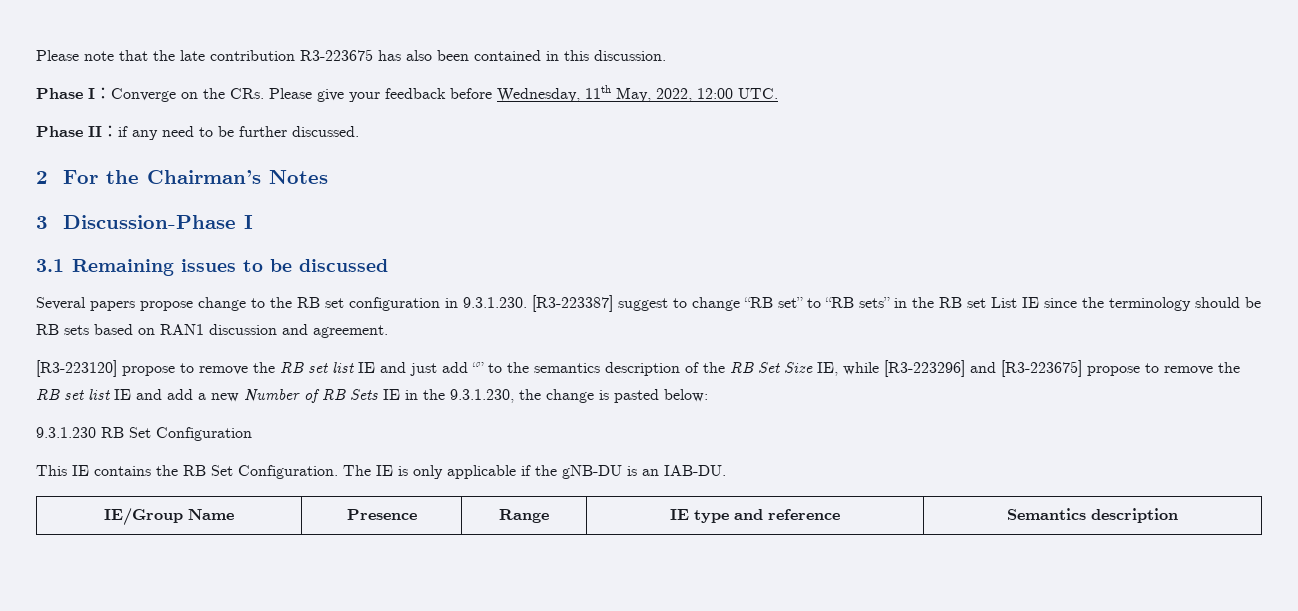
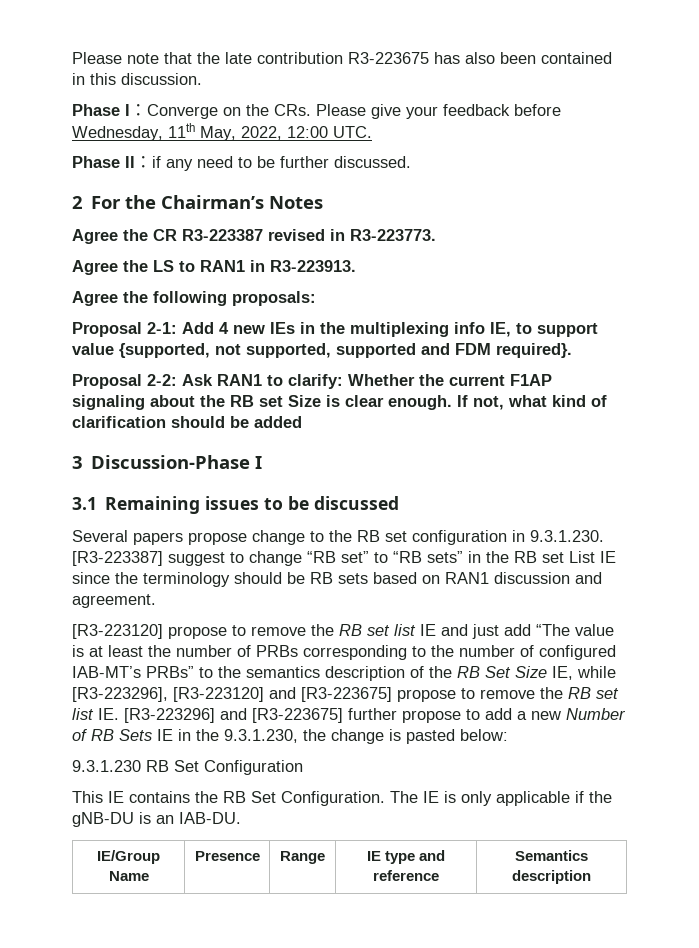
+ Agree the CR R3-223387 revised in R3-223773.
+ Agree the LS to RAN1 in R3-223913.
+ Agree the following proposals:
+ Proposal 2-1: Add 4 new IEs in the multiplexing info IE, to support value {supported, not supported, supported and FDM required}.
+ Proposal 2-2: Ask RAN1 to clarify: Whether the current F1AP signaling about the RB set Size is clear enough. If not, what kind of clarification should be added
- [R3-223120] propose to remove the RB set list IE and just add “” to the semantics description of the RB Set Size IE, while [R3-223296] and [R3-223675] propose to remove the RB set list IE and add a new Number of RB Sets IE in the 9.3.1.230, the change is pasted below:
+ [R3-223120] propose to remove the RB set list IE and just add “The value is at least the number of PRBs corresponding to the number of configured IAB-MT’s PRBs” to the semantics description of the RB Set Size IE, while [R3-223296], [R3-223120] and [R3-223675] propose to remove the RB set list IE. [R3-223296] and [R3-223675] further propose to add a new Number of RB Sets IE in the 9.3.1.230, the change is pasted below:

